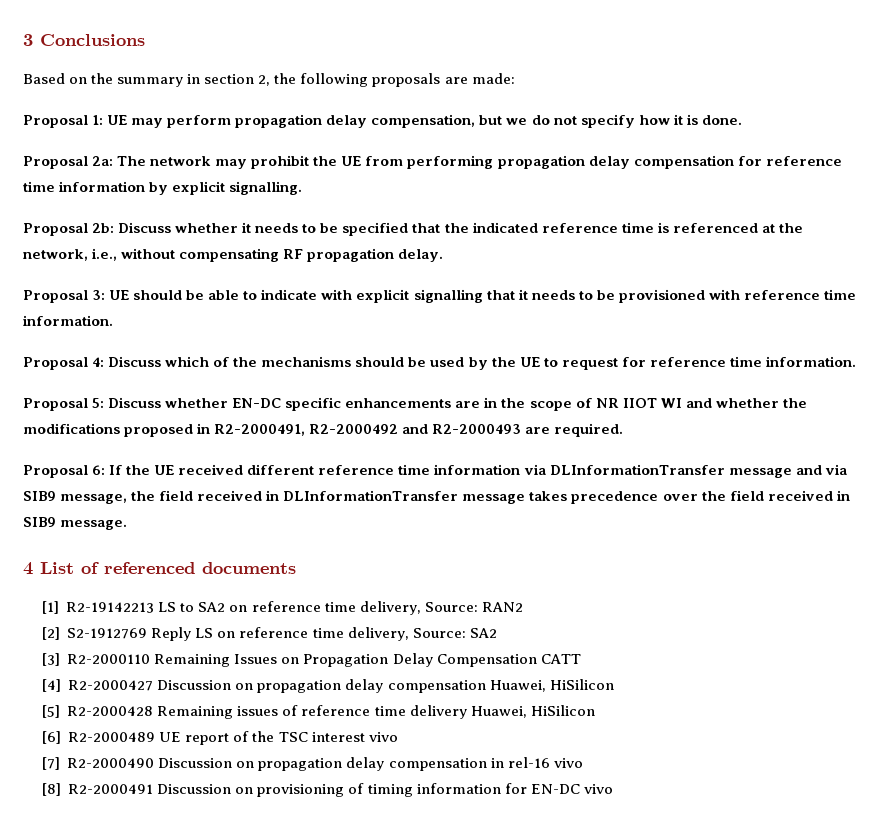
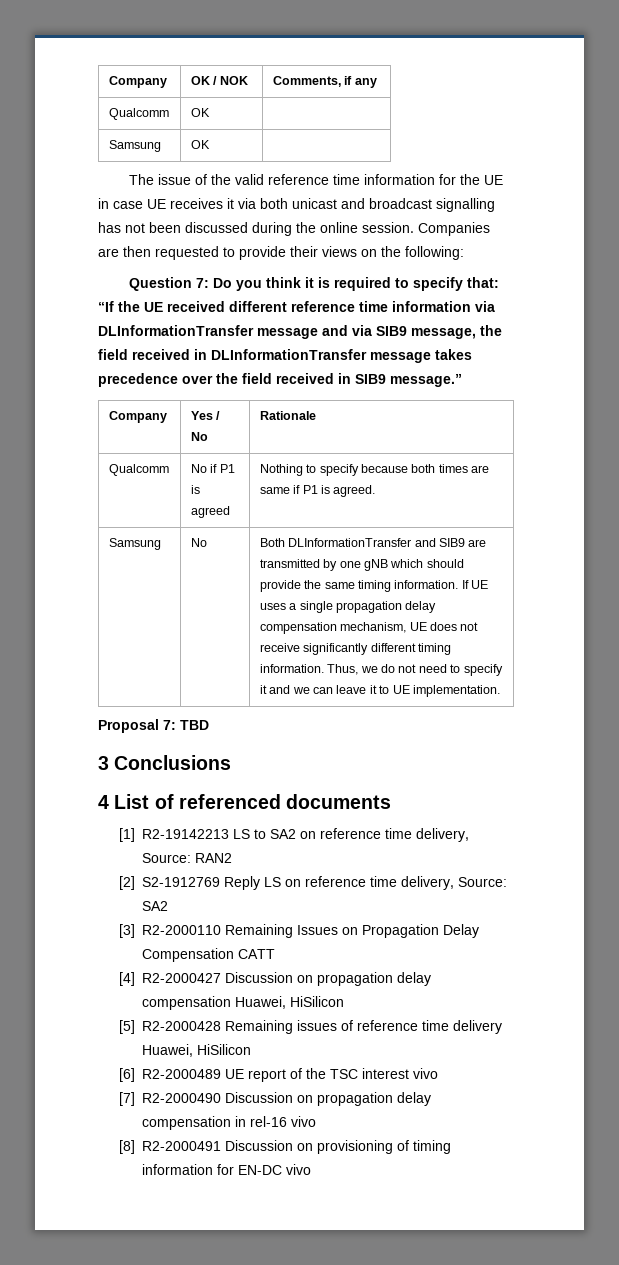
+ Company | OK / NOK | Comments, if any
+ Qualcomm | OK |
+ Samsung | OK |
+ The issue of the valid reference time information for the UE in case UE receives it via both unicast and broadcast signalling has not been discussed during the online session. Companies are then requested to provide their views on the following:
+ Question 7: Do you think it is required to specify that: “If the UE received different reference time information via DLInformationTransfer message and via SIB9 message, the field received in DLInformationTransfer message takes precedence over the field received in SIB9 message.”
+ Company | Yes / No | Rationale
+ Qualcomm | No if P1 is agreed | Nothing to specify because both times are same if P1 is agreed.
+ Samsung | No | Both DLInformationTransfer and SIB9 are transmitted by one gNB which should provide the same timing information. If UE uses a single propagation delay compensation mechanism, UE does not receive significantly different timing information. Thus, we do not need to specify it and we can leave it to UE implementation.
+ Proposal 7: TBD
  3 Conclusions
- Based on the summary in section 2, the following proposals are made:
- Proposal 1: UE may perform propagation delay compensation, but we do not specify how it is done.
- Proposal 2a: The network may prohibit the UE from performing propagation delay compensation for reference time information by explicit signalling.
- Proposal 2b: Discuss whether it needs to be specified that the indicated reference time is referenced at the network, i.e., without compensating RF propagation delay.
- Proposal 3: UE should be able to indicate with explicit signalling that it needs to be provisioned with reference time information.
- Proposal 4: Discuss which of the mechanisms should be used by the UE to request for reference time information.
- Proposal 5: Discuss whether EN-DC specific enhancements are in the scope of NR IIOT WI and whether the modifications proposed in R2-2000491, R2-2000492 and R2-2000493 are required.
- Proposal 6: If the UE received different reference time information via DLInformationTransfer message and via SIB9 message, the field received in DLInformationTransfer message takes precedence over the field received in SIB9 message.

